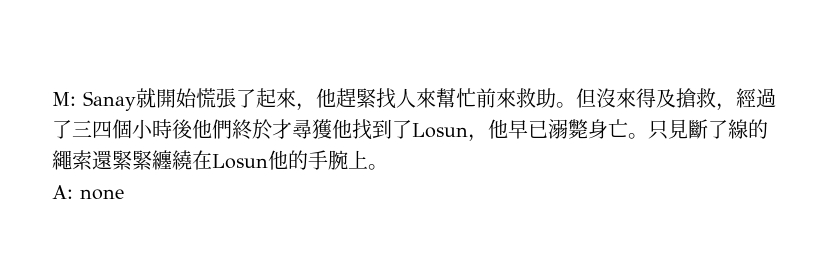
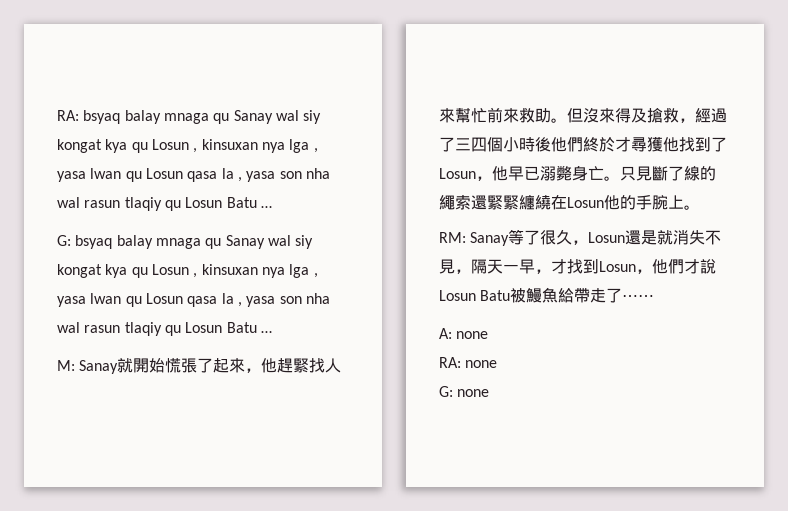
+ RA: bsyaq balay mnaga qu Sanay wal siy kongat kya qu Losun , kinsuxan nya lga , yasa lwan qu Losun qasa la , yasa son nha wal rasun tlaqiy qu Losun Batu …
+ G: bsyaq balay mnaga qu Sanay wal siy kongat kya qu Losun , kinsuxan nya lga , yasa lwan qu Losun qasa la , yasa son nha wal rasun tlaqiy qu Losun Batu …
+ RM: Sanay等了很久，Losun還是就消失不見，隔天一早，才找到Losun，他們才說Losun Batu被鰻魚給帶走了⋯⋯
  A: none
+ RA: none
+ G: none

